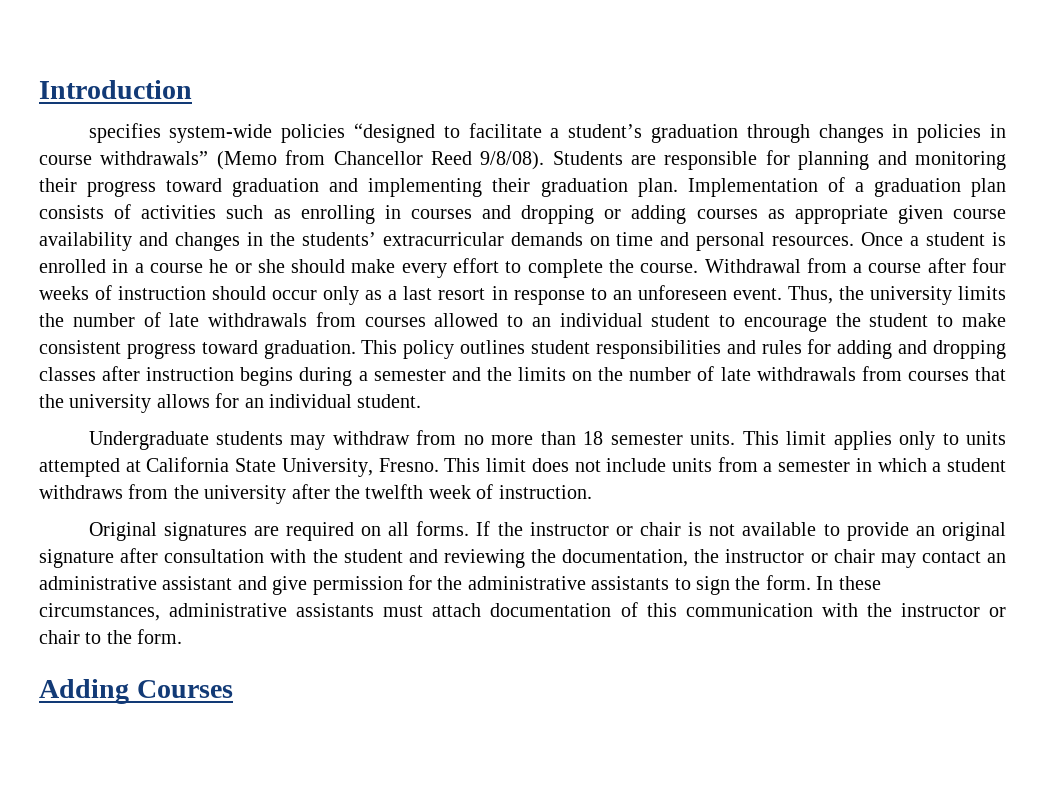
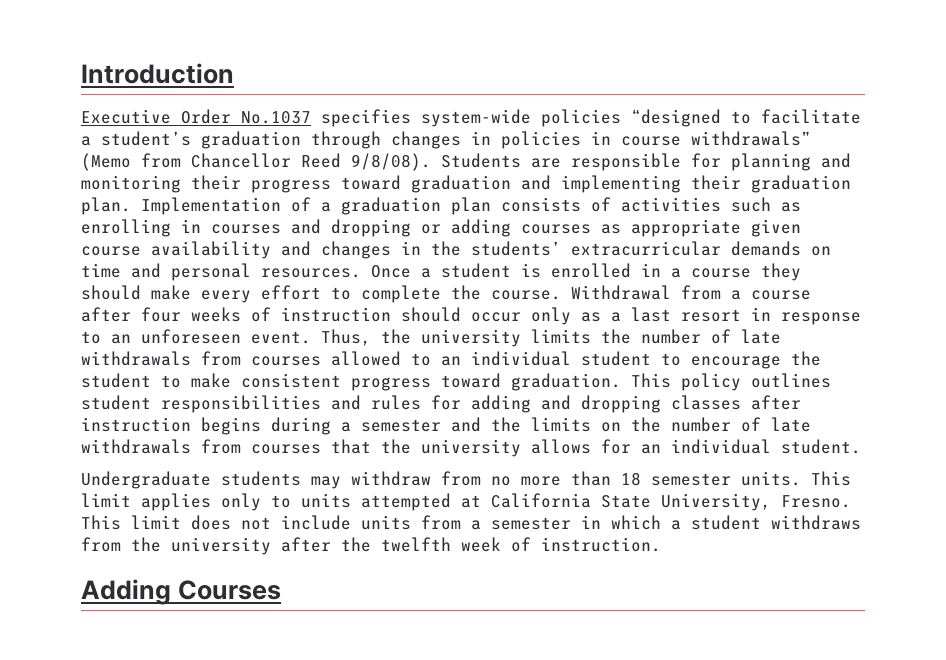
- specifies system-wide policies “designed to facilitate a student’s graduation through changes in policies in course withdrawals” (Memo from Chancellor Reed 9/8/08).
+ Executive Order No.1037 specifies system-wide policies “designed to facilitate a student’s graduation through changes in policies in course withdrawals” (Memo from Chancellor Reed 9/8/08).
- Once a student is enrolled in a course he or she should make every effort to complete the course.
+ Once a student is enrolled in a course they should make every effort to complete the course.
- Original signatures are required on all forms. If the instructor or chair is not available to provide an original signature after consultation with the student and reviewing the documentation, the instructor or chair may contact an administrative assistant and give permission for the administrative assistants to sign the form. In these circumstances, administrative assistants must attach documentation of this communication with the instructor or chair to the form.

